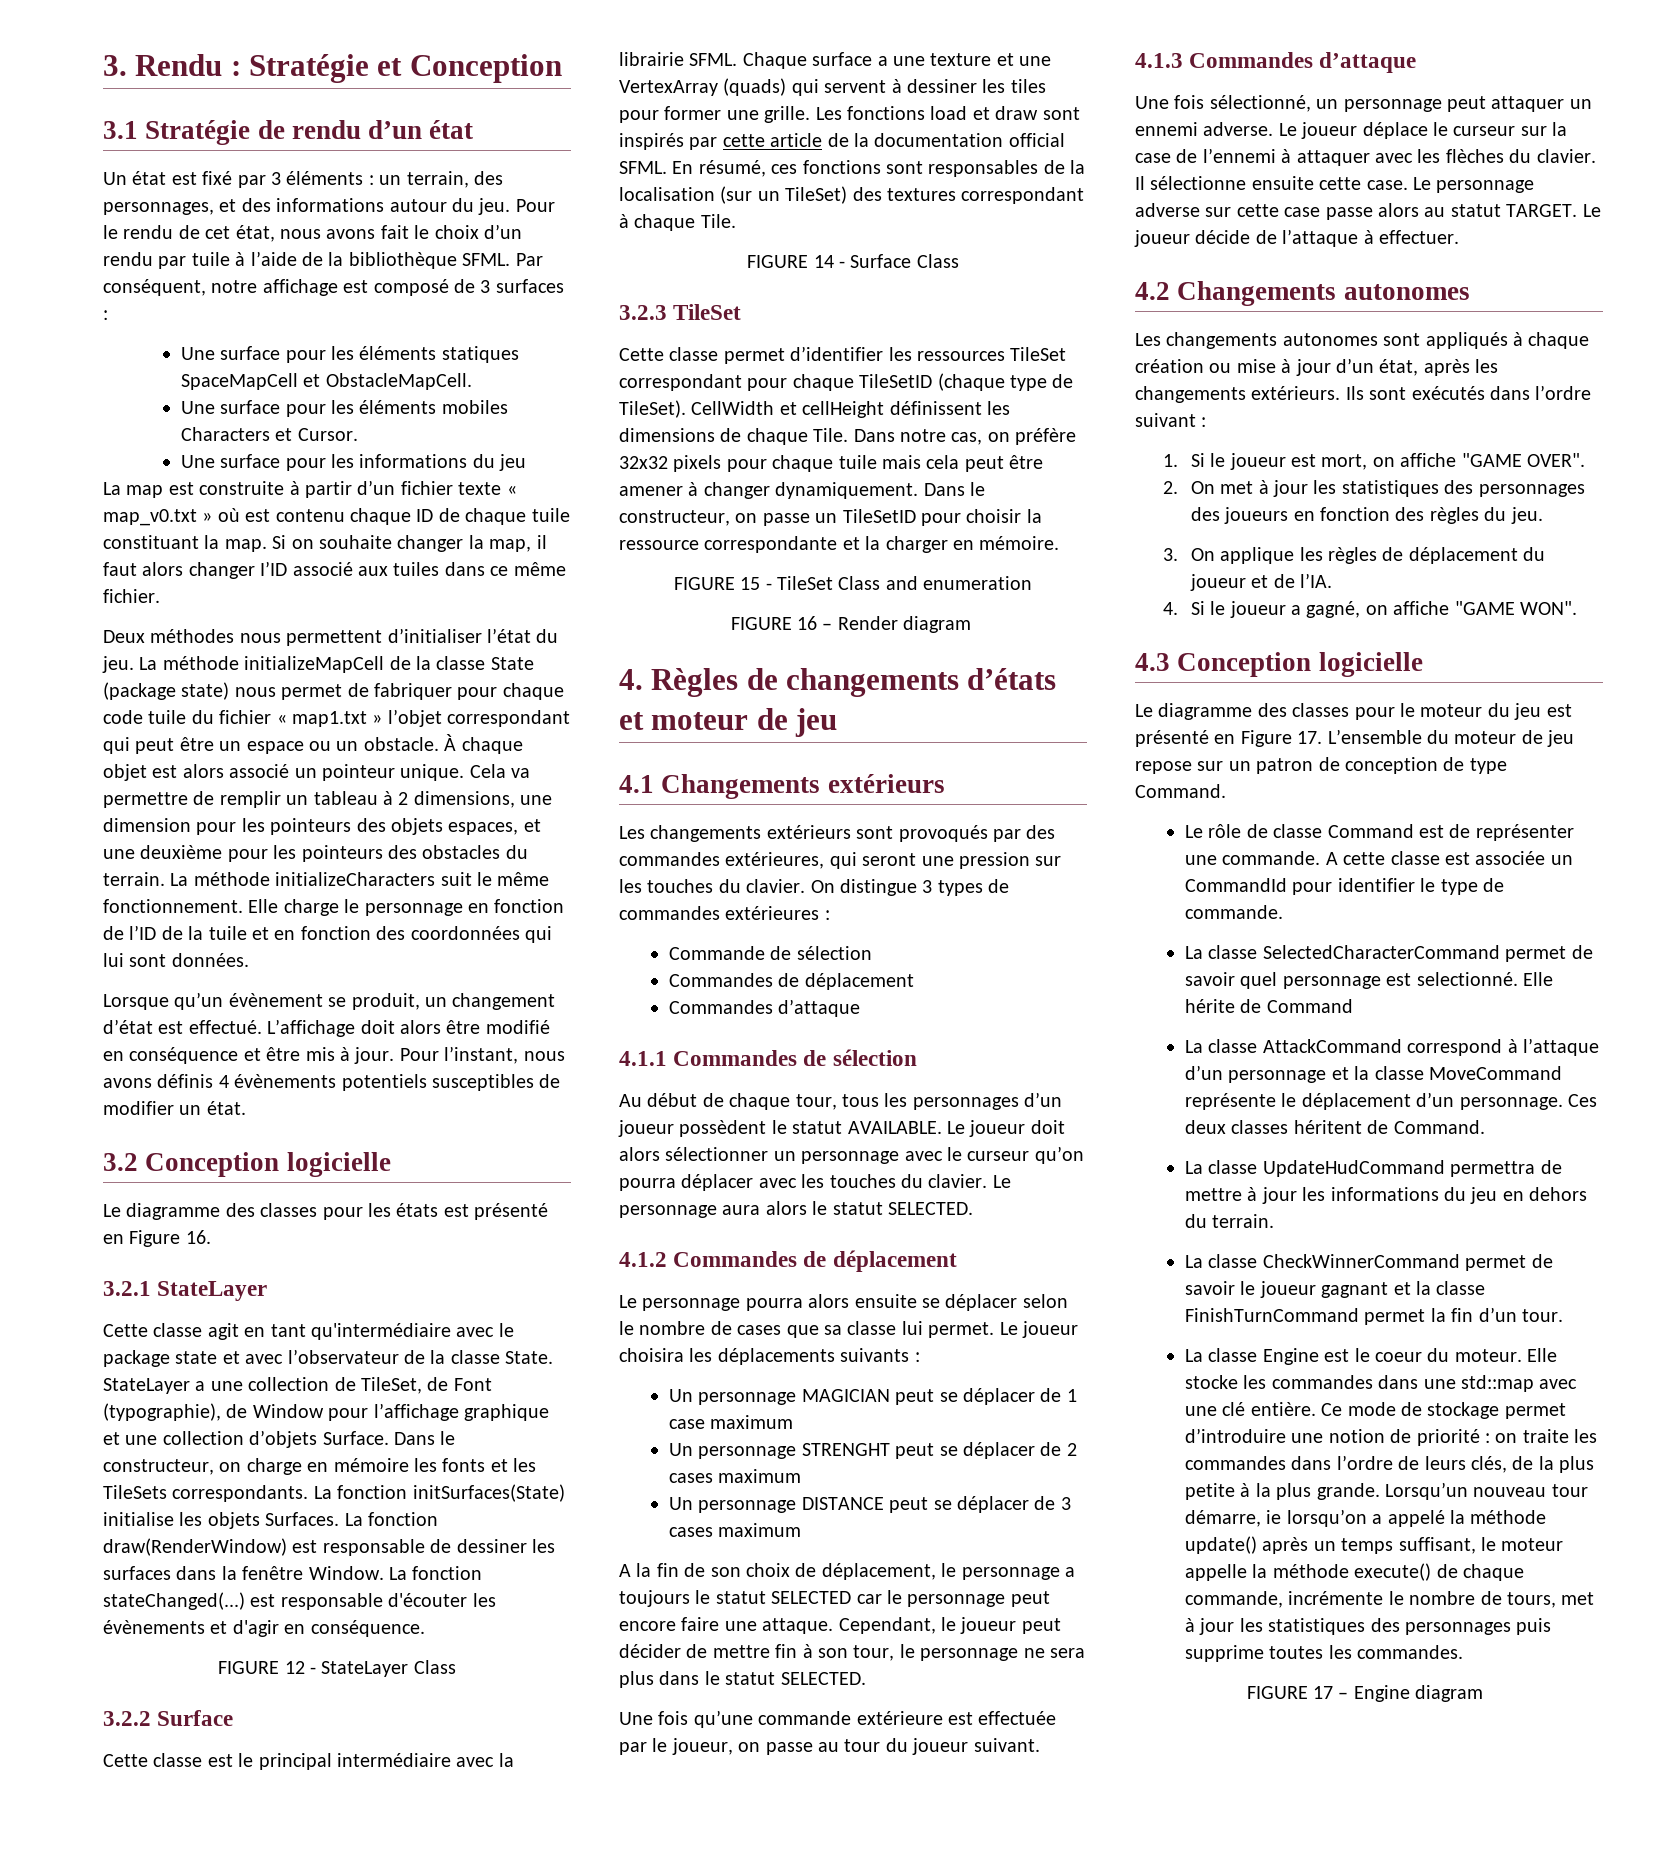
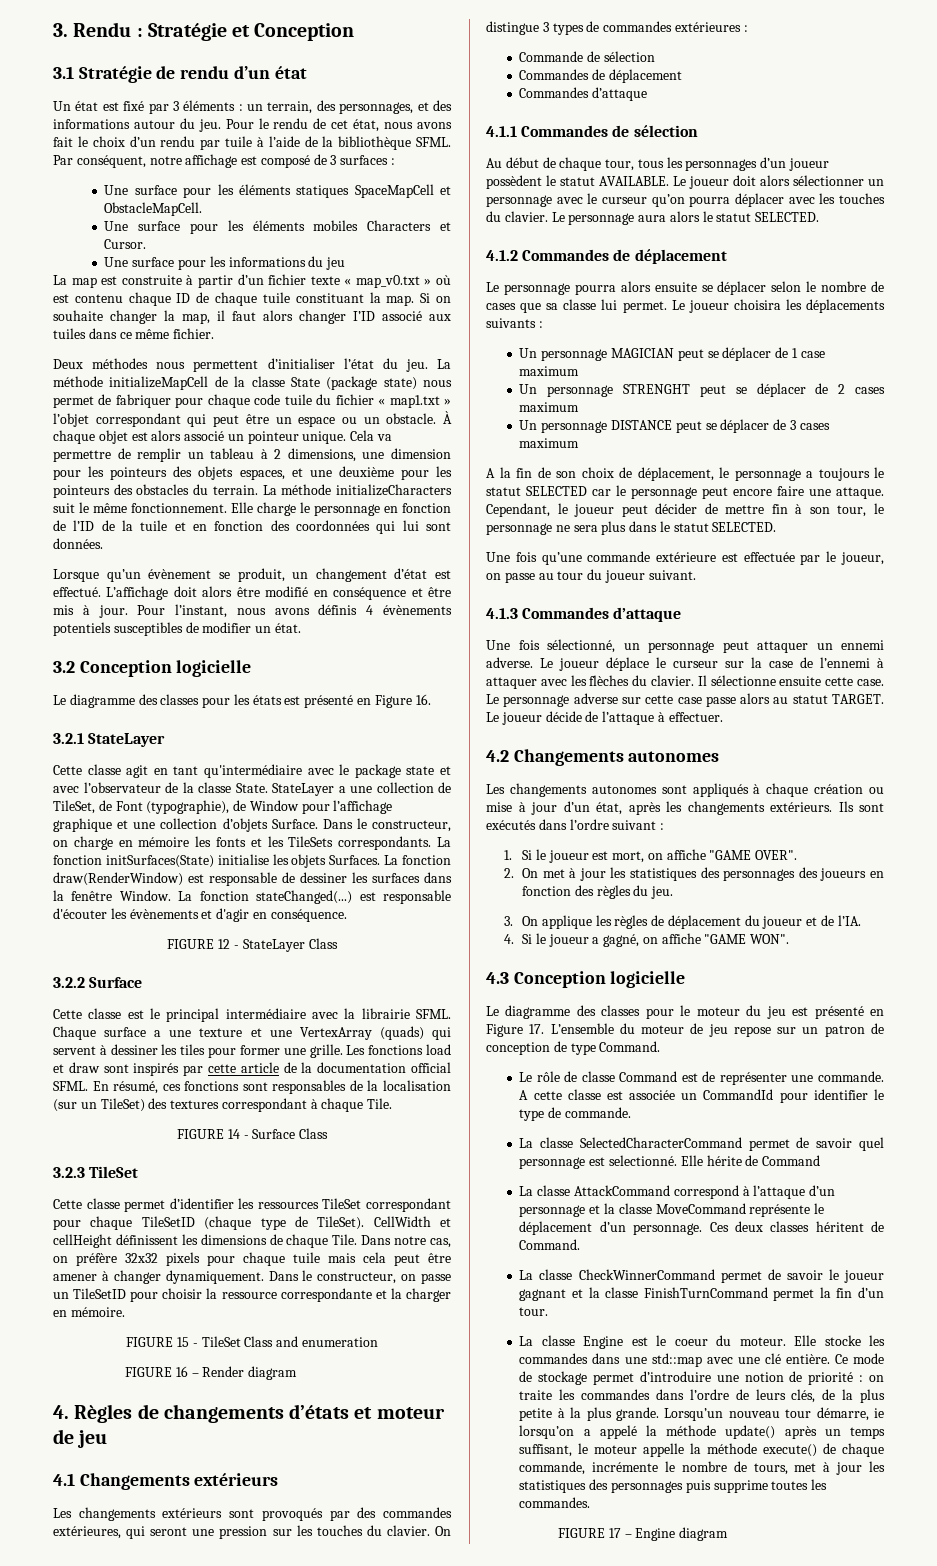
- La classe UpdateHudCommand permettra de mettre à jour les informations du jeu en dehors du terrain.

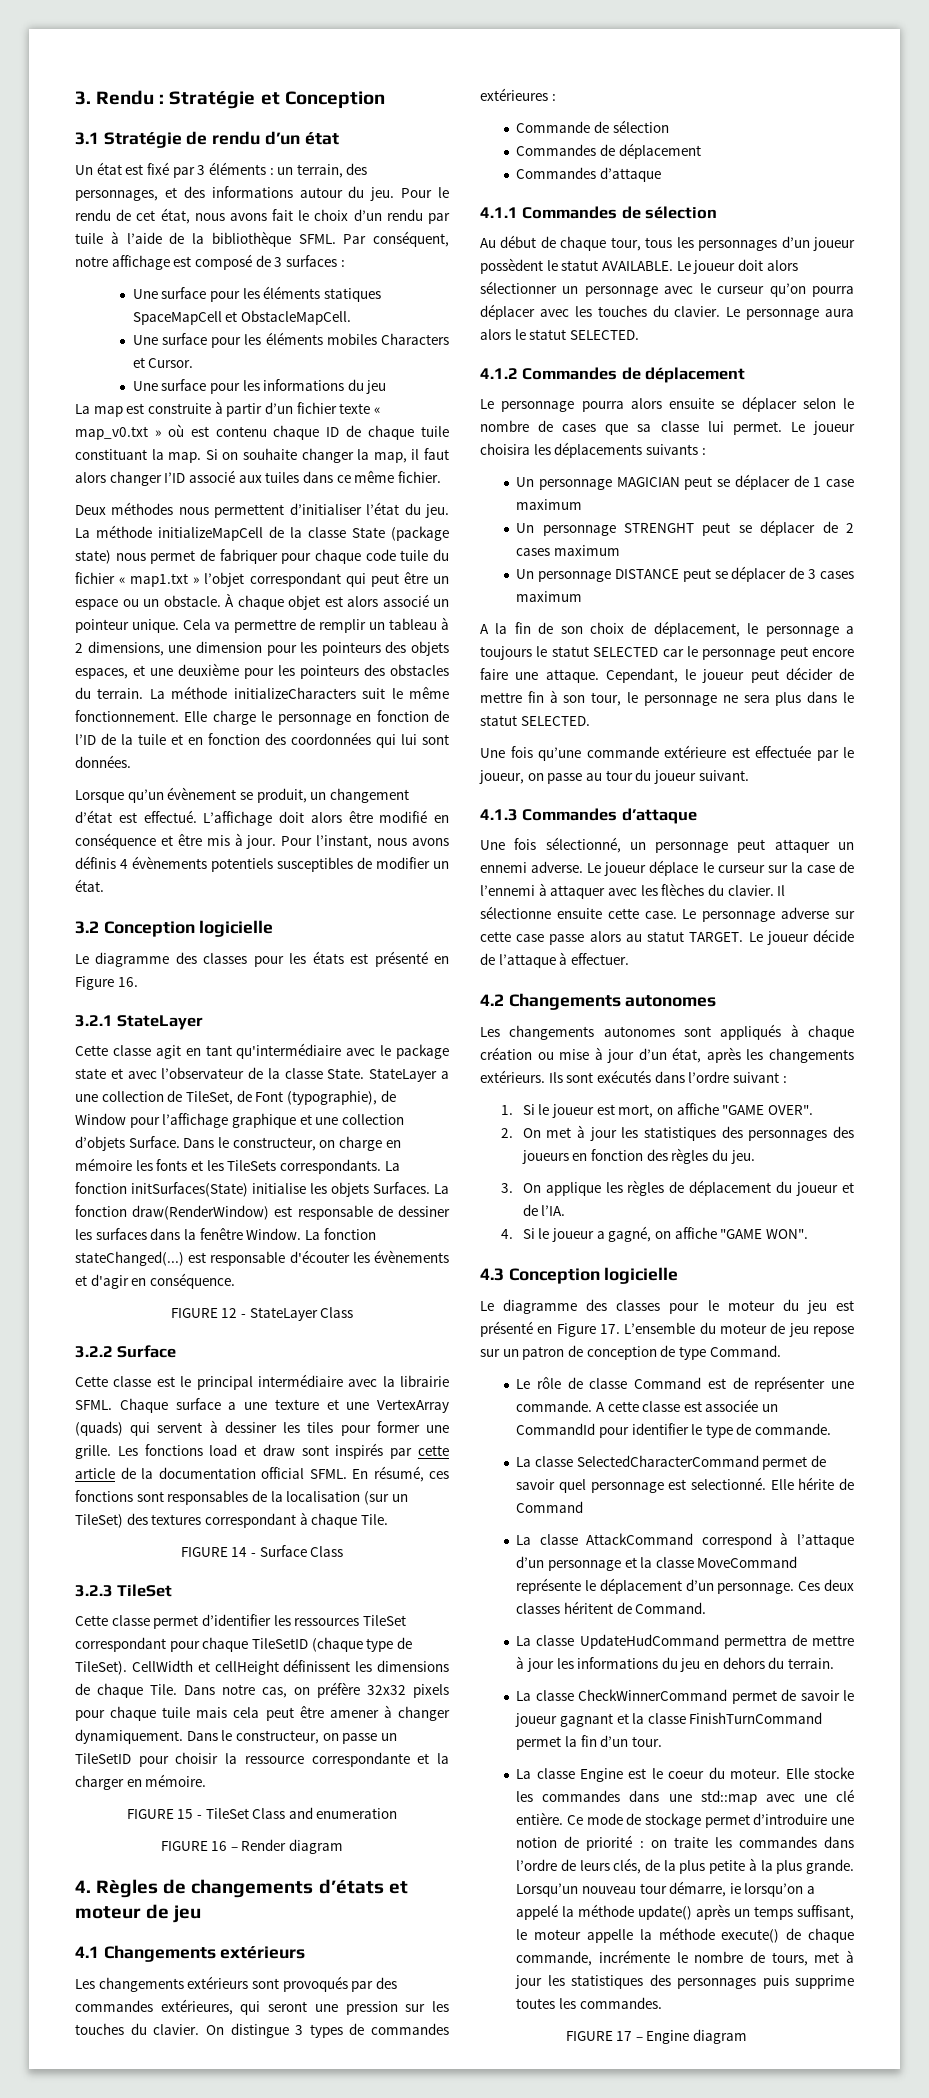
+ La classe UpdateHudCommand permettra de mettre à jour les informations du jeu en dehors du terrain.

